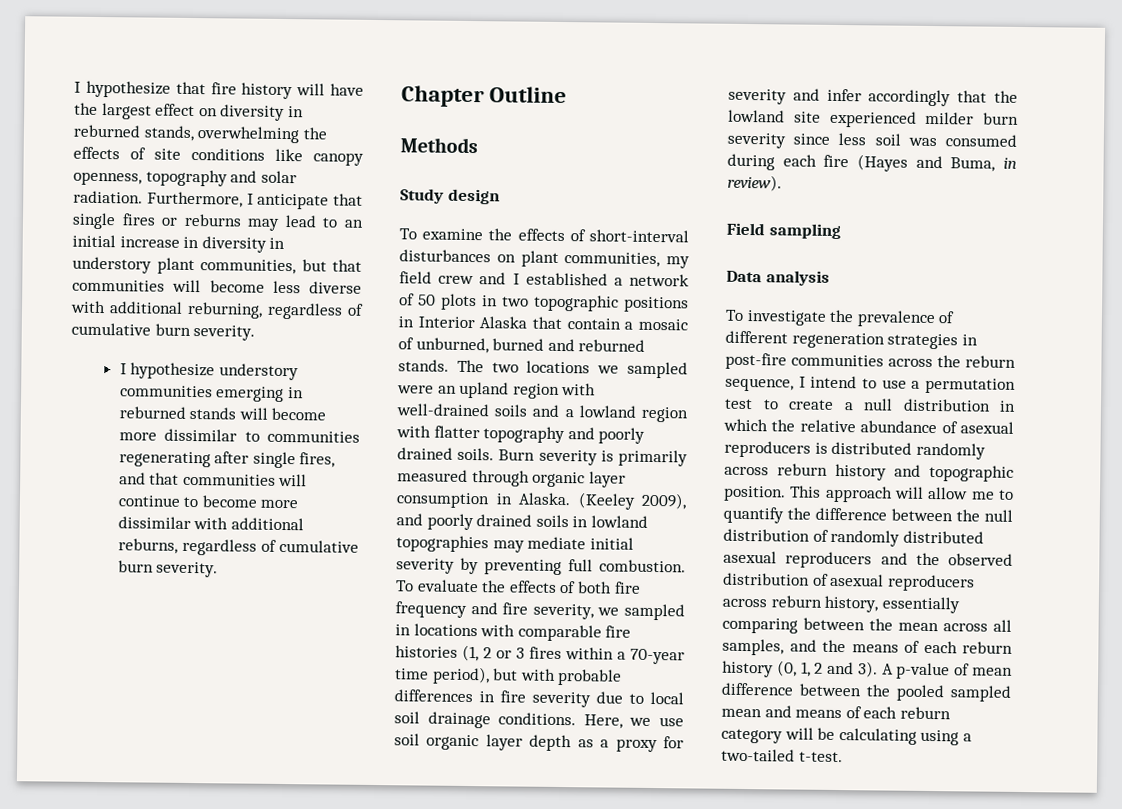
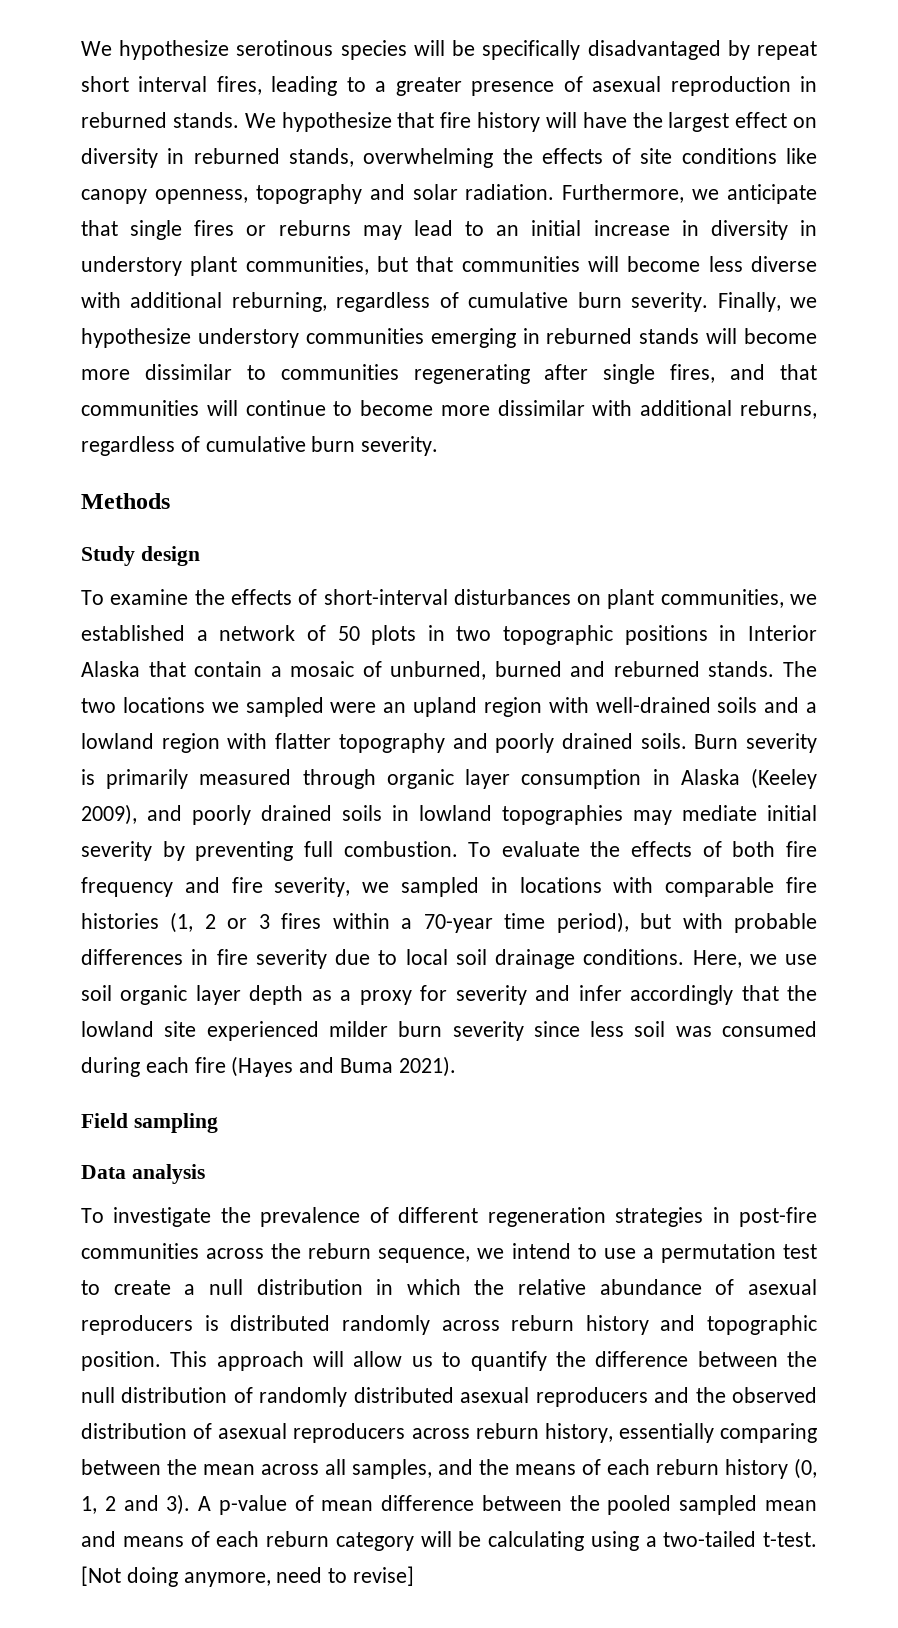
- I hypothesize that fire history will have the largest effect on diversity in reburned stands, overwhelming the effects of site conditions like canopy openness, topography and solar radiation.
+ We hypothesize serotinous species will be specifically disadvantaged by repeat short interval fires, leading to a greater presence of asexual reproduction in reburned stands. We hypothesize that fire history will have the largest effect on diversity in reburned stands, overwhelming the effects of site conditions like canopy openness, topography and solar radiation.
- Furthermore, I anticipate that single fires or reburns may lead to an initial increase in diversity in understory plant communities, but that communities will become less diverse with additional reburning, regardless of cumulative burn severity.
- I hypothesize understory communities emerging in reburned stands will become more dissimilar to communities regenerating after single fires, and that communities will continue to become more dissimilar with additional reburns, regardless of cumulative burn severity.
+ Furthermore, we anticipate that single fires or reburns may lead to an initial increase in diversity in understory plant communities, but that communities will become less diverse with additional reburning, regardless of cumulative burn severity. Finally, we hypothesize understory communities emerging in reburned stands will become more dissimilar to communities regenerating after single fires, and that communities will continue to become more dissimilar with additional reburns, regardless of cumulative burn severity.
- Chapter Outline
- To examine the effects of short-interval disturbances on plant communities, my field crew and I established a network of 50 plots in two topographic positions in Interior Alaska that contain a mosaic of unburned, burned and reburned stands.
+ To examine the effects of short-interval disturbances on plant communities, we established a network of 50 plots in two topographic positions in Interior Alaska that contain a mosaic of unburned, burned and reburned stands.
- Burn severity is primarily measured through organic layer consumption in Alaska. (Keeley 2009), and poorly drained soils in lowland topographies may mediate initial severity by preventing full combustion.
+ Burn severity is primarily measured through organic layer consumption in Alaska (Keeley 2009), and poorly drained soils in lowland topographies may mediate initial severity by preventing full combustion.
- Here, we use soil organic layer depth as a proxy for severity and infer accordingly that the lowland site experienced milder burn severity since less soil was consumed during each fire (Hayes and Buma, in review).
+ Here, we use soil organic layer depth as a proxy for severity and infer accordingly that the lowland site experienced milder burn severity since less soil was consumed during each fire (Hayes and Buma 2021).
- To investigate the prevalence of different regeneration strategies in post-fire communities across the reburn sequence, I intend to use a permutation test to create a null distribution in which the relative abundance of asexual reproducers is distributed randomly across reburn history and topographic position.
+ To investigate the prevalence of different regeneration strategies in post-fire communities across the reburn sequence, we intend to use a permutation test to create a null distribution in which the relative abundance of asexual reproducers is distributed randomly across reburn history and topographic position.
- This approach will allow me to quantify the difference between the null distribution of randomly distributed asexual reproducers and the observed distribution of asexual reproducers across reburn history, essentially comparing between the mean across all samples, and the means of each reburn history (0, 1, 2 and 3).
+ This approach will allow us to quantify the difference between the null distribution of randomly distributed asexual reproducers and the observed distribution of asexual reproducers across reburn history, essentially comparing between the mean across all samples, and the means of each reburn history (0, 1, 2 and 3).
+ [Not doing anymore, need to revise]

